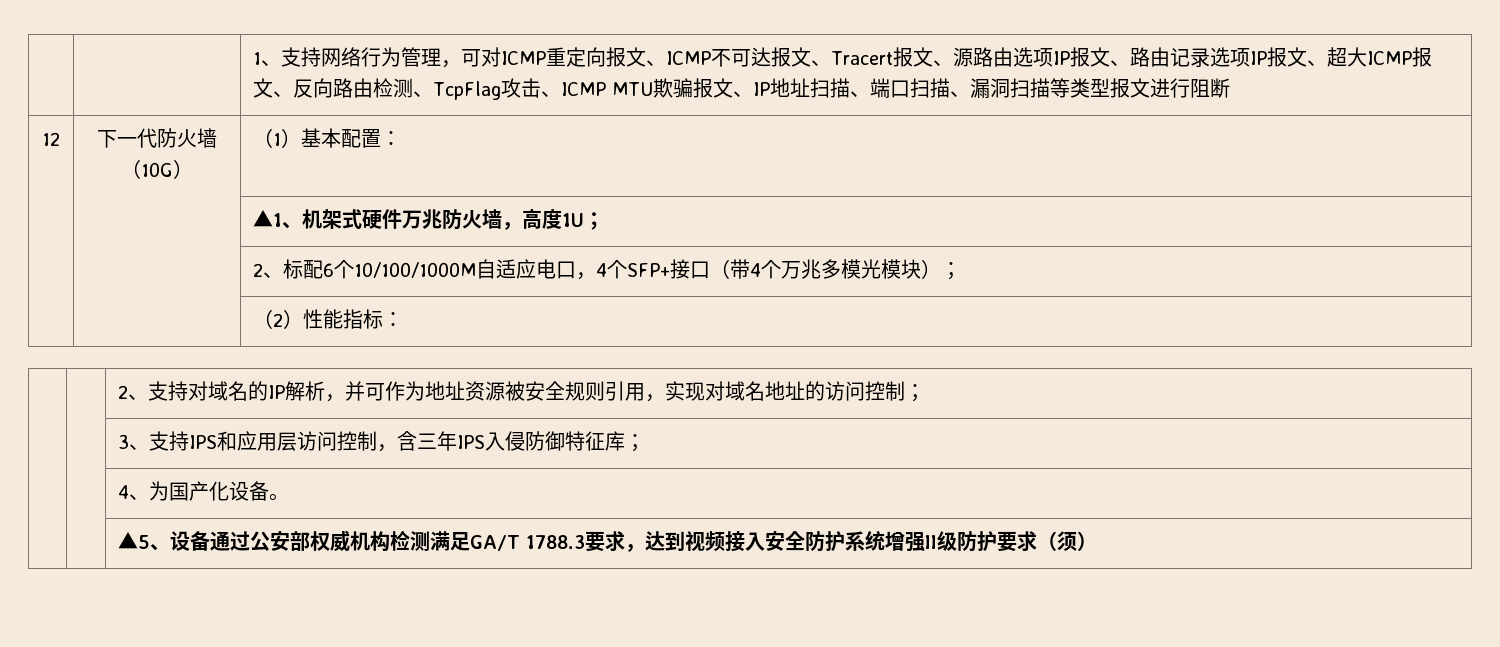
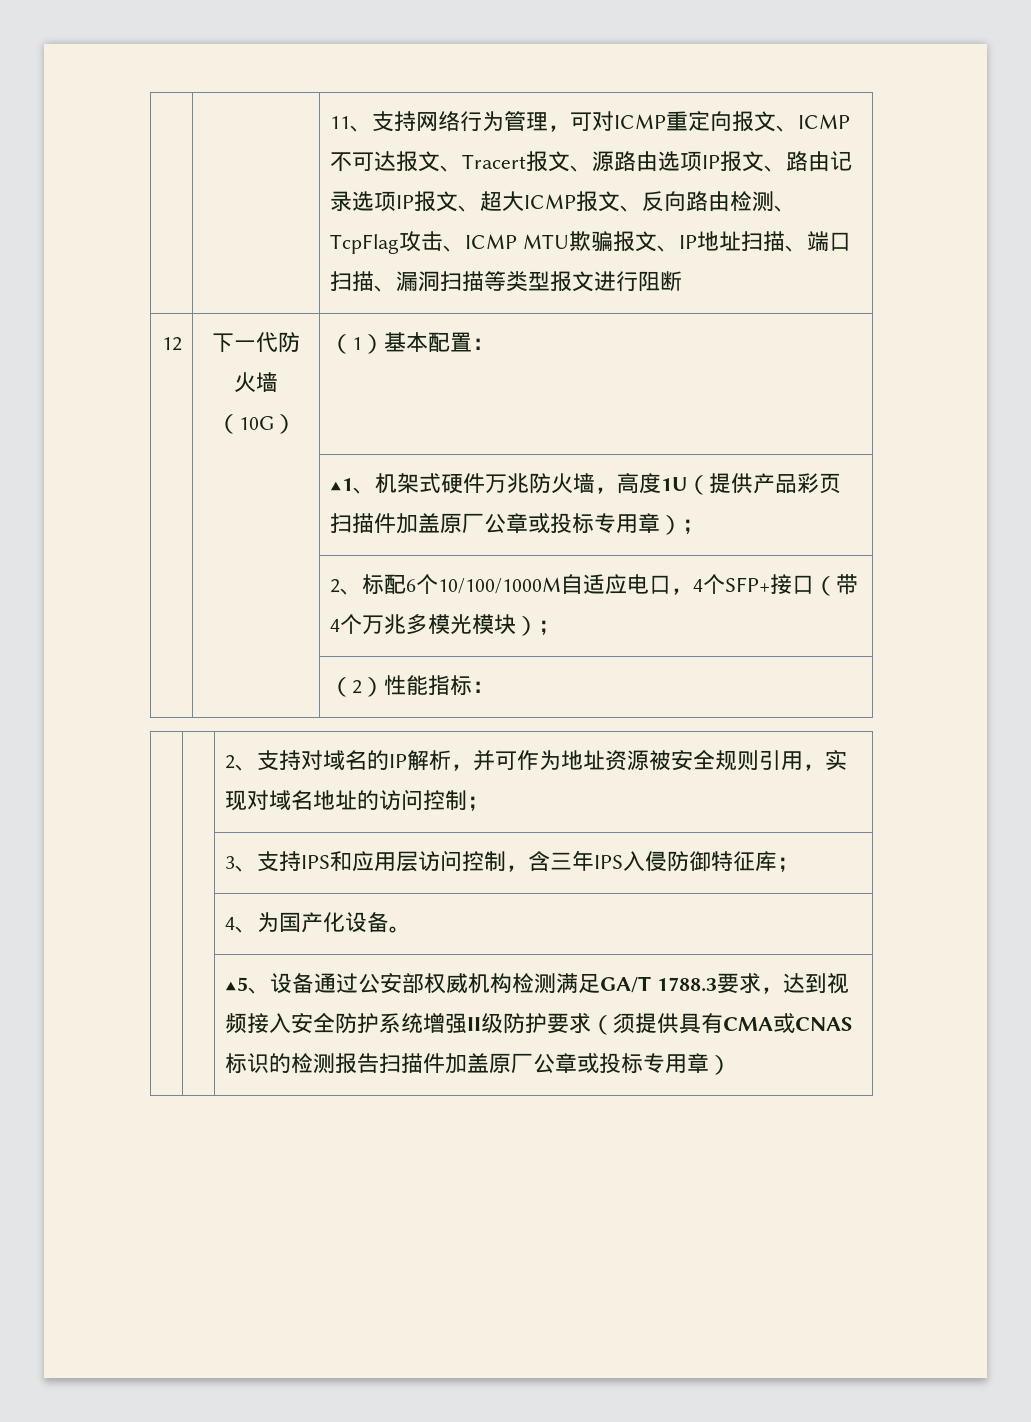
- 1、支持网络行为管理，可对ICMP重定向报文、ICMP不可达报文、Tracert报文、源路由选项IP报文、路由记录选项IP报文、超大ICMP报文、反向路由检测、TcpFlag攻击、ICMP MTU欺骗报文、IP地址扫描、端口扫描、漏洞扫描等类型报文进行阻断
+ 11、支持网络行为管理，可对ICMP重定向报文、ICMP不可达报文、Tracert报文、源路由选项IP报文、路由记录选项IP报文、超大ICMP报文、反向路由检测、TcpFlag攻击、ICMP MTU欺骗报文、IP地址扫描、端口扫描、漏洞扫描等类型报文进行阻断
- | | ▲1、机架式硬件万兆防火墙，高度1U；
+ | | ▲1、机架式硬件万兆防火墙，高度1U（提供产品彩页扫描件加盖原厂公章或投标专用章）；
- | | ▲5、设备通过公安部权威机构检测满足GA/T 1788.3要求，达到视频接入安全防护系统增强II级防护要求（须）
+ | | ▲5、设备通过公安部权威机构检测满足GA/T 1788.3要求，达到视频接入安全防护系统增强II级防护要求（须提供具有CMA或CNAS标识的检测报告扫描件加盖原厂公章或投标专用章）

